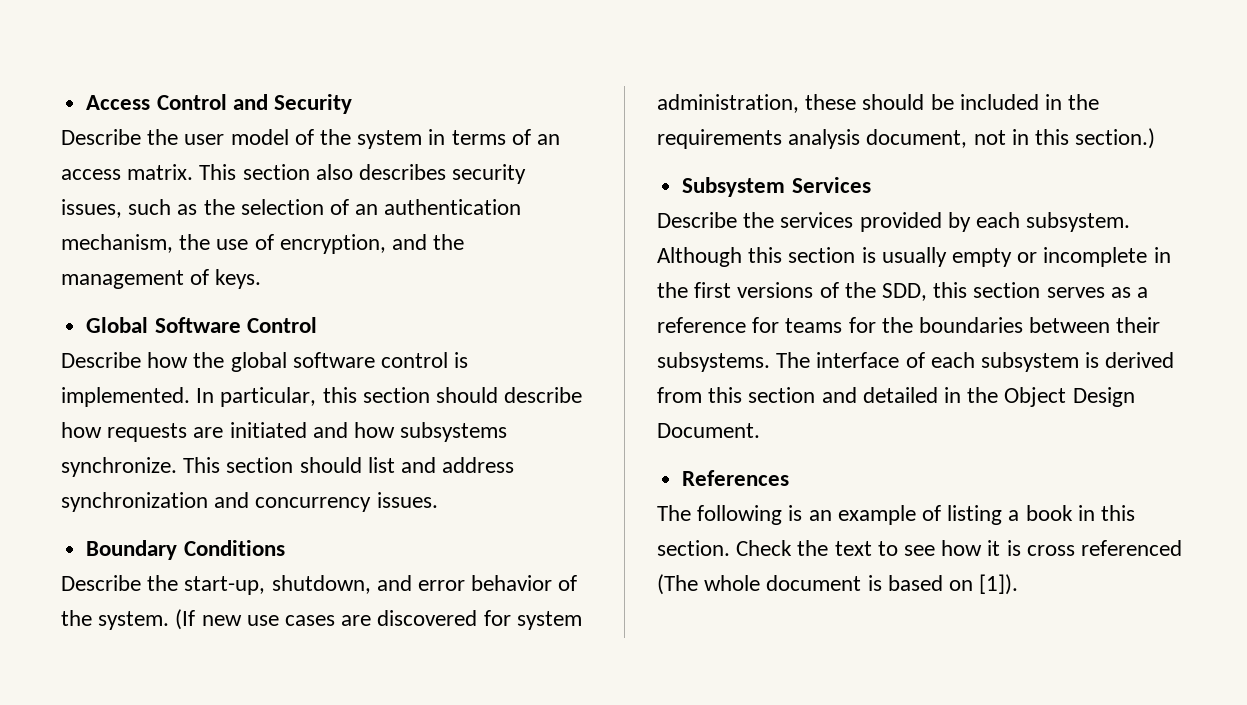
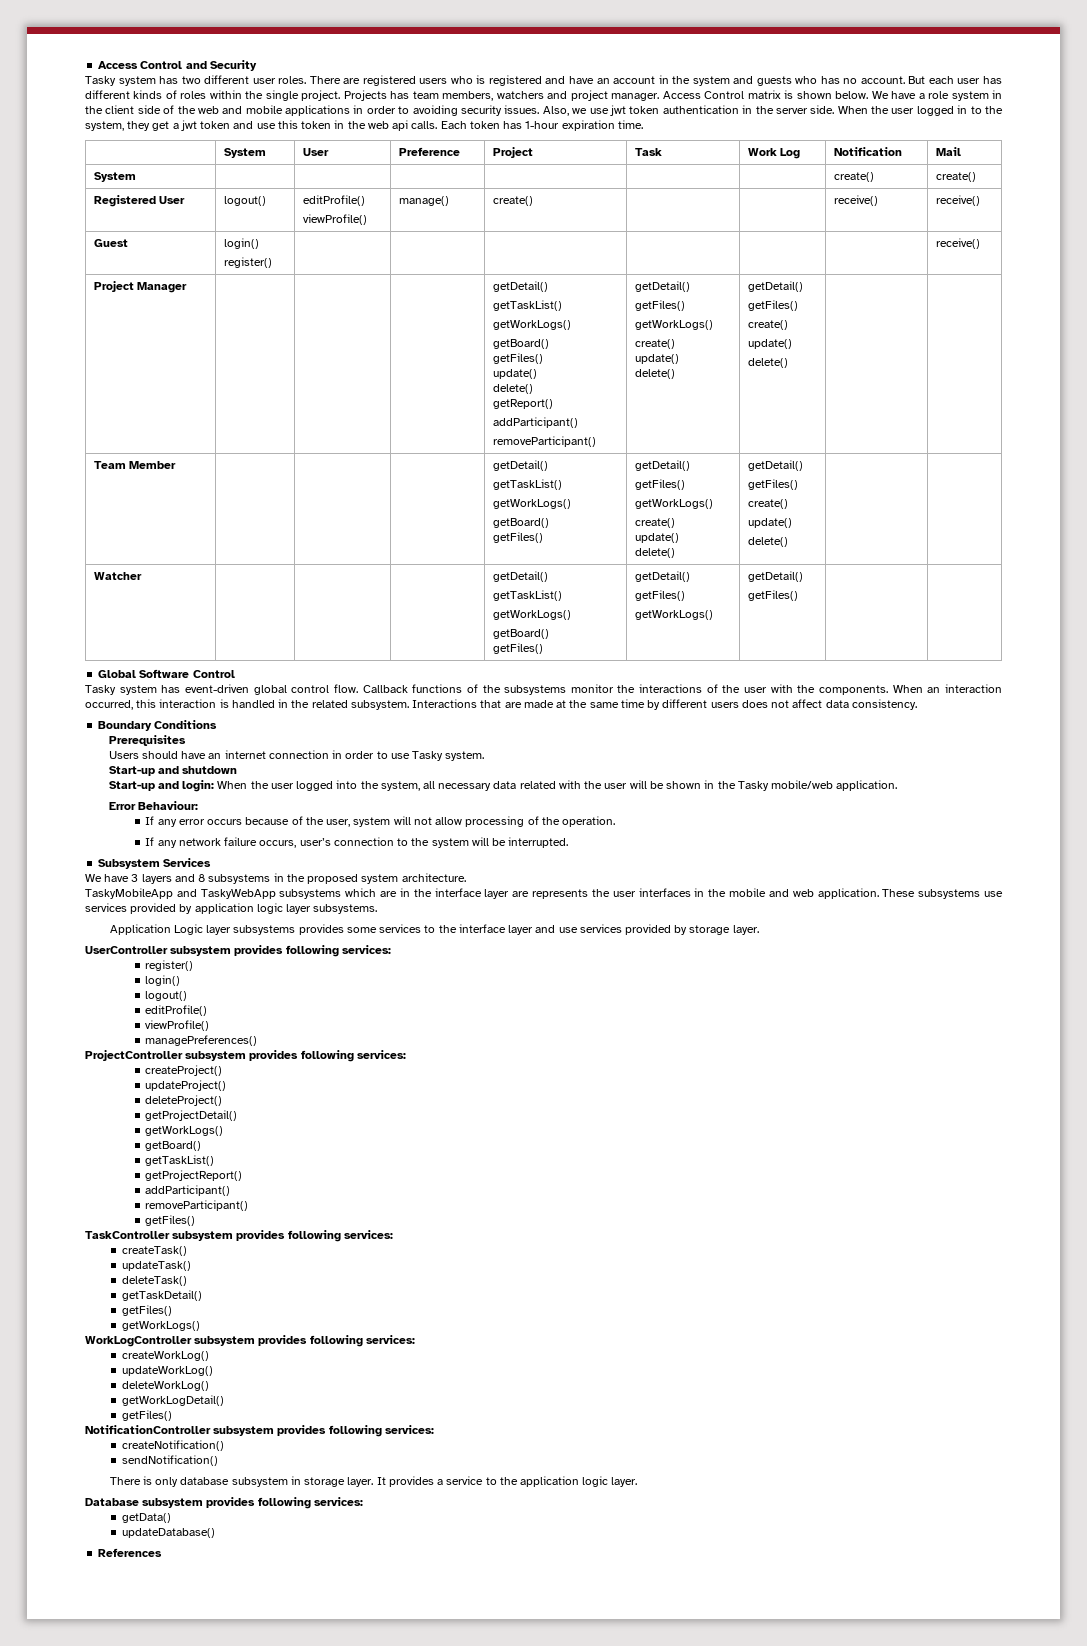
- Describe the user model of the system in terms of an access matrix. This section also describes security issues, such as the selection of an authentication mechanism, the use of encryption, and the management of keys.
+ Tasky system has two different user roles. There are registered users who is registered and have an account in the system and guests who has no account. But each user has different kinds of roles within the single project. Projects has team members, watchers and project manager. Access Control matrix is shown below. We have a role system in the client side of the web and mobile applications in order to avoiding security issues. Also, we use jwt token authentication in the server side. When the user logged in to the system, they get a jwt token and use this token in the web api calls. Each token has 1-hour expiration time.
+ | System | User | Preference | Project | Task | Work Log | Notification | Mail
+ System | | | | | | | create() | create()
+ Registered User | logout() | editProfile()
+ viewProfile() | manage() | create() | | | receive() | receive()
+ Guest | login()
+ register() | | | | | | | receive()
+ Project Manager | | | | getDetail()
+ getTaskList()
+ getWorkLogs()
+ getBoard()
+ getFiles()
+ update()
+ delete()
+ getReport()
+ addParticipant()
+ removeParticipant() | getDetail()
+ getFiles()
+ getWorkLogs()
+ create()
+ update()
+ delete() | getDetail()
+ getFiles()
+ create()
+ update()
+ delete() | |
+ Team Member | | | | getDetail()
+ getTaskList()
+ getWorkLogs()
+ getBoard()
+ getFiles() | getDetail()
+ getFiles()
+ getWorkLogs()
+ create()
+ update()
+ delete() | getDetail()
+ getFiles()
+ create()
+ update()
+ delete() | |
+ Watcher | | | | getDetail()
+ getTaskList()
+ getWorkLogs()
+ getBoard()
+ getFiles() | getDetail()
+ getFiles()
+ getWorkLogs() | getDetail()
+ getFiles() | |
  Global Software Control
- Describe how the global software control is implemented. In particular, this section should describe how requests are initiated and how subsystems synchronize. This section should list and address synchronization and concurrency issues.
+ Tasky system has event-driven global control flow. Callback functions of the subsystems monitor the interactions of the user with the components. When an interaction occurred, this interaction is handled in the related subsystem. Interactions that are made at the same time by different users does not affect data consistency.
  Boundary Conditions
- Describe the start-up, shutdown, and error behavior of the system. (If new use cases are discovered for system administration, these should be included in the requirements analysis document, not in this section.)
+ Prerequisites
+ Users should have an internet connection in order to use Tasky system.
+ Start-up and shutdown
+ Start-up and login: When the user logged into the system, all necessary data related with the user will be shown in the Tasky mobile/web application.
+ Error Behaviour:
+ If any error occurs because of the user, system will not allow processing of the operation.
+ If any network failure occurs, user’s connection to the system will be interrupted.
  Subsystem Services
- Describe the services provided by each subsystem. Although this section is usually empty or incomplete in the first versions of the SDD, this section serves as a reference for teams for the boundaries between their subsystems. The interface of each subsystem is derived from this section and detailed in the Object Design Document.
+ We have 3 layers and 8 subsystems in the proposed system architecture.
+ TaskyMobileApp and TaskyWebApp subsystems which are in the interface layer are represents the user interfaces in the mobile and web application. These subsystems use services provided by application logic layer subsystems.
+ Application Logic layer subsystems provides some services to the interface layer and use services provided by storage layer.
+ UserController subsystem provides following services:
+ register()
+ login()
+ logout()
+ editProfile()
+ viewProfile()
+ managePreferences()
+ ProjectController subsystem provides following services:
+ createProject()
+ updateProject()
+ deleteProject()
+ getProjectDetail()
+ getWorkLogs()
+ getBoard()
+ getTaskList()
+ getProjectReport()
+ addParticipant()
+ removeParticipant()
+ getFiles()
+ TaskController subsystem provides following services:
+ createTask()
+ updateTask()
+ deleteTask()
+ getTaskDetail()
+ getFiles()
+ getWorkLogs()
+ WorkLogController subsystem provides following services:
+ createWorkLog()
+ updateWorkLog()
+ deleteWorkLog()
+ getWorkLogDetail()
+ getFiles()
+ NotificationController subsystem provides following services:
+ createNotification()
+ sendNotification()
+ There is only database subsystem in storage layer. It provides a service to the application logic layer.
+ Database subsystem provides following services:
+ getData()
+ updateDatabase()
  References
- The following is an example of listing a book in this section. Check the text to see how it is cross referenced (The whole document is based on [1]).

